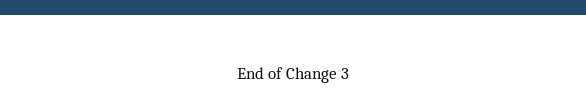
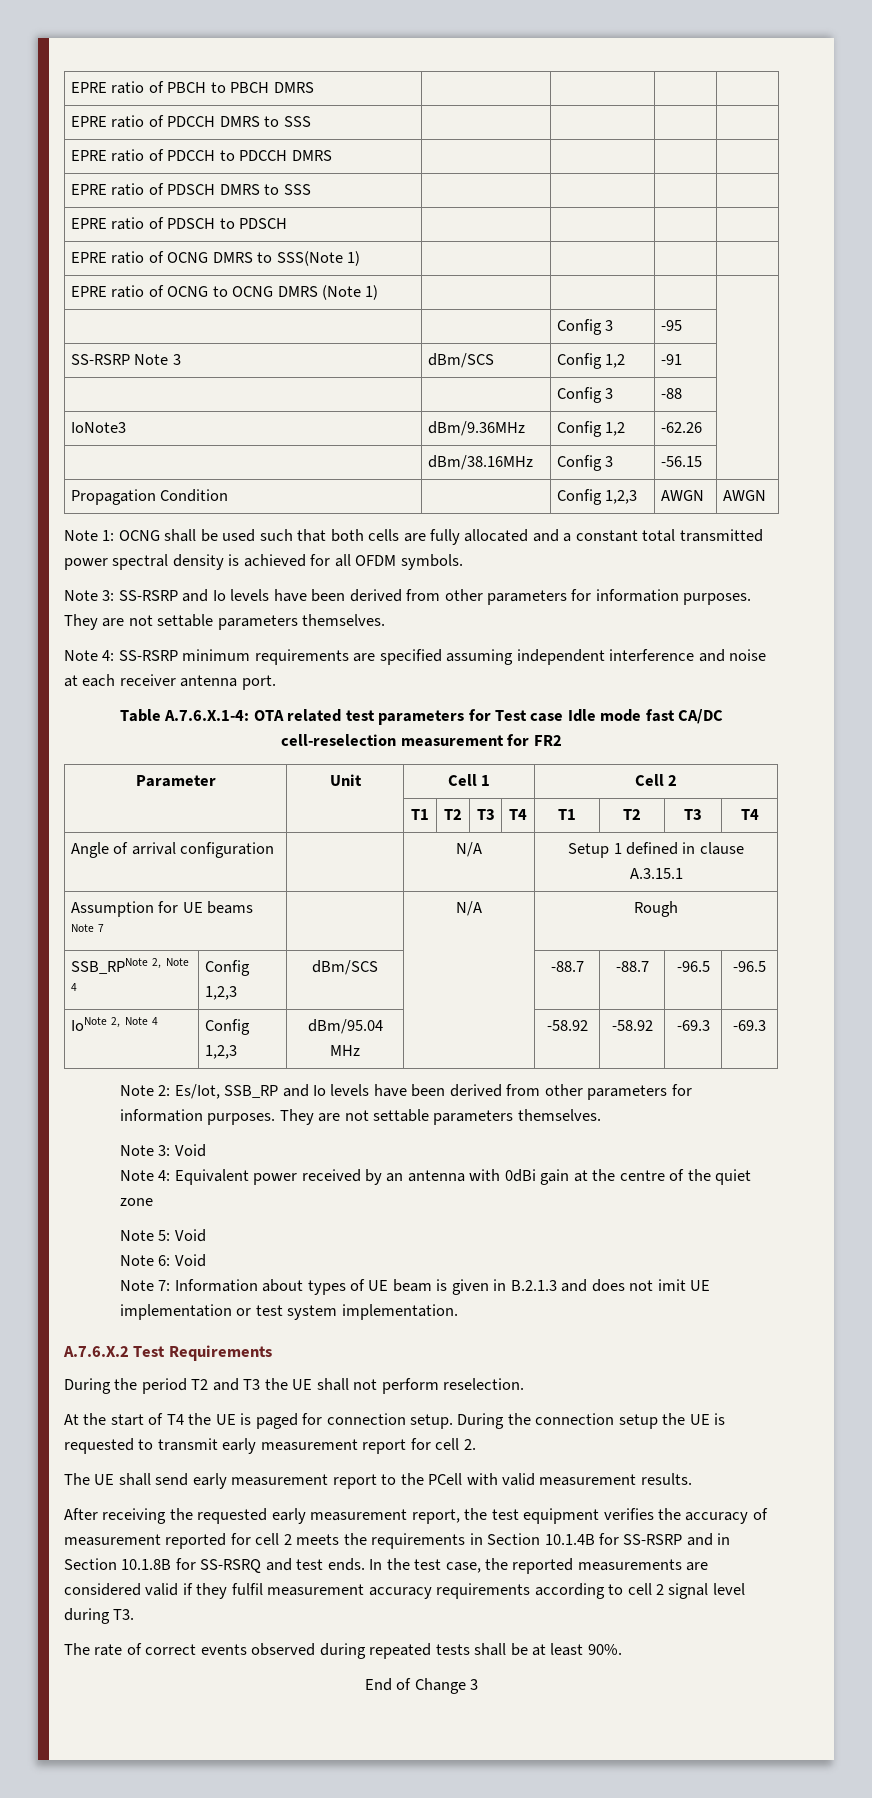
+ EPRE ratio of PBCH to PBCH DMRS | | | |
+ EPRE ratio of PDCCH DMRS to SSS | | | |
+ EPRE ratio of PDCCH to PDCCH DMRS | | | |
+ EPRE ratio of PDSCH DMRS to SSS | | | |
+ EPRE ratio of PDSCH to PDSCH | | | |
+ EPRE ratio of OCNG DMRS to SSS(Note 1) | | | |
+ EPRE ratio of OCNG to OCNG DMRS (Note 1) | | | |
+ | | Config 3 | -95 |
+ SS-RSRP Note 3 | dBm/SCS | Config 1,2 | -91 |
+ | | Config 3 | -88 |
+ IoNote3 | dBm/9.36MHz | Config 1,2 | -62.26 |
+ | dBm/38.16MHz | Config 3 | -56.15 |
+ Propagation Condition | | Config 1,2,3 | AWGN | AWGN
+ Note 1: OCNG shall be used such that both cells are fully allocated and a constant total transmitted power spectral density is achieved for all OFDM symbols.
+ Note 3: SS-RSRP and Io levels have been derived from other parameters for information purposes. They are not settable parameters themselves.
+ Note 4: SS-RSRP minimum requirements are specified assuming independent interference and noise at each receiver antenna port.
+ Table A.7.6.X.1-4: OTA related test parameters for Test case Idle mode fast CA/DC cell-reselection measurement for FR2
+ Parameter | Unit | Cell 1 | Cell 2
+ | | T1 | T2 | T3 | T4 | T1 | T2 | T3 | T4
+ Angle of arrival configuration | | N/A | Setup 1 defined in clause A.3.15.1
+ Assumption for UE beams Note 7 | | N/A | Rough
+ SSB_RPNote 2, Note 4 | Config 1,2,3 | dBm/SCS | | -88.7 | -88.7 | -96.5 | -96.5
+ IoNote 2, Note 4 | Config 1,2,3 | dBm/95.04 MHz | | -58.92 | -58.92 | -69.3 | -69.3
+ Note 2: Es/Iot, SSB_RP and Io levels have been derived from other parameters for information purposes. They are not settable parameters themselves.
+ Note 3: Void
+ Note 4: Equivalent power received by an antenna with 0dBi gain at the centre of the quiet zone
+ Note 5: Void
+ Note 6: Void
+ Note 7: Information about types of UE beam is given in B.2.1.3 and does not imit UE implementation or test system implementation.
+ A.7.6.X.2 Test Requirements
+ During the period T2 and T3 the UE shall not perform reselection.
+ At the start of T4 the UE is paged for connection setup. During the connection setup the UE is requested to transmit early measurement report for cell 2.
+ The UE shall send early measurement report to the PCell with valid measurement results.
+ After receiving the requested early measurement report, the test equipment verifies the accuracy of measurement reported for cell 2 meets the requirements in Section 10.1.4B for SS-RSRP and in Section 10.1.8B for SS-RSRQ and test ends. In the test case, the reported measurements are considered valid if they fulfil measurement accuracy requirements according to cell 2 signal level during T3.
+ The rate of correct events observed during repeated tests shall be at least 90%.

